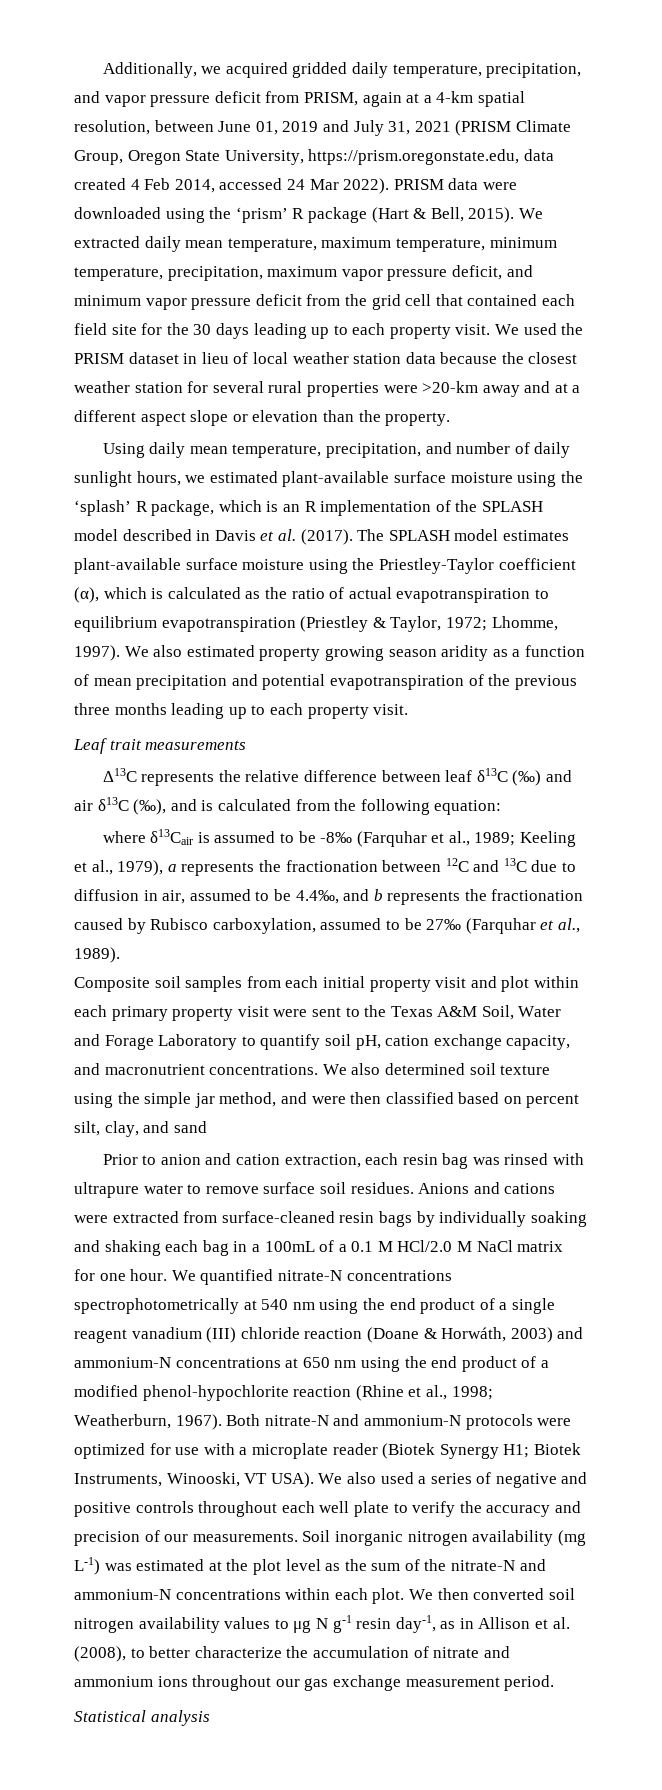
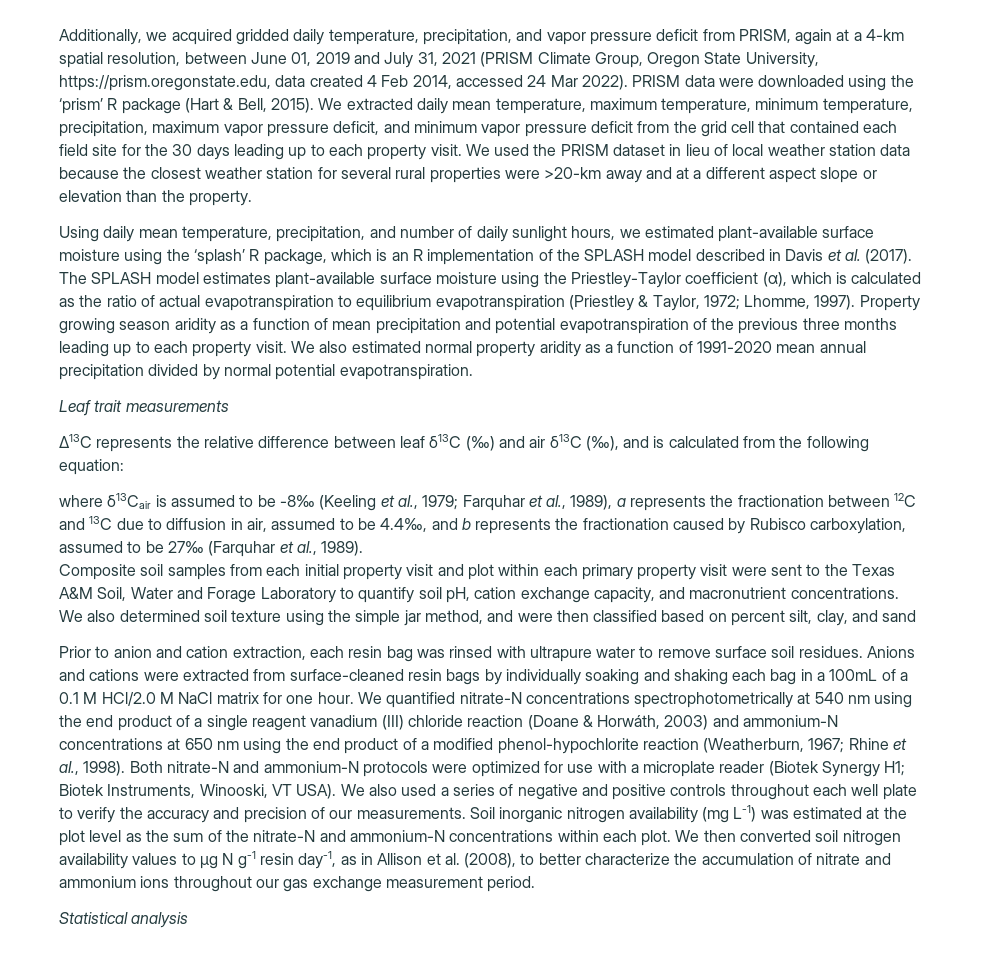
- We also estimated property growing season aridity as a function of mean precipitation and potential evapotranspiration of the previous three months leading up to each property visit.
+ Property growing season aridity as a function of mean precipitation and potential evapotranspiration of the previous three months leading up to each property visit. We also estimated normal property aridity as a function of 1991-2020 mean annual precipitation divided by normal potential evapotranspiration.
- where δ13Cair is assumed to be -8‰ (Farquhar et al., 1989; Keeling et al., 1979), a represents the fractionation between 12C and 13C due to diffusion in air, assumed to be 4.4‰, and b represents the fractionation caused by Rubisco carboxylation, assumed to be 27‰ (Farquhar et al., 1989).
+ where δ13Cair is assumed to be -8‰ (Keeling et al., 1979; Farquhar et al., 1989), a represents the fractionation between 12C and 13C due to diffusion in air, assumed to be 4.4‰, and b represents the fractionation caused by Rubisco carboxylation, assumed to be 27‰ (Farquhar et al., 1989).
- We quantified nitrate-N concentrations spectrophotometrically at 540 nm using the end product of a single reagent vanadium (III) chloride reaction (Doane & Horwáth, 2003) and ammonium-N concentrations at 650 nm using the end product of a modified phenol-hypochlorite reaction (Rhine et al., 1998; Weatherburn, 1967).
+ We quantified nitrate-N concentrations spectrophotometrically at 540 nm using the end product of a single reagent vanadium (III) chloride reaction (Doane & Horwáth, 2003) and ammonium-N concentrations at 650 nm using the end product of a modified phenol-hypochlorite reaction (Weatherburn, 1967; Rhine et al., 1998).

